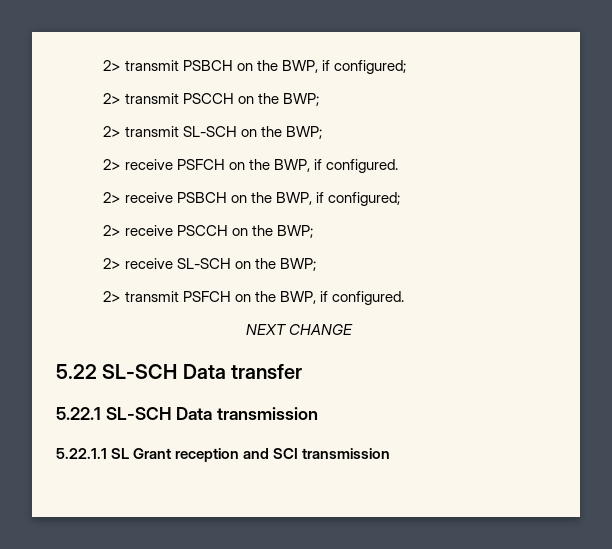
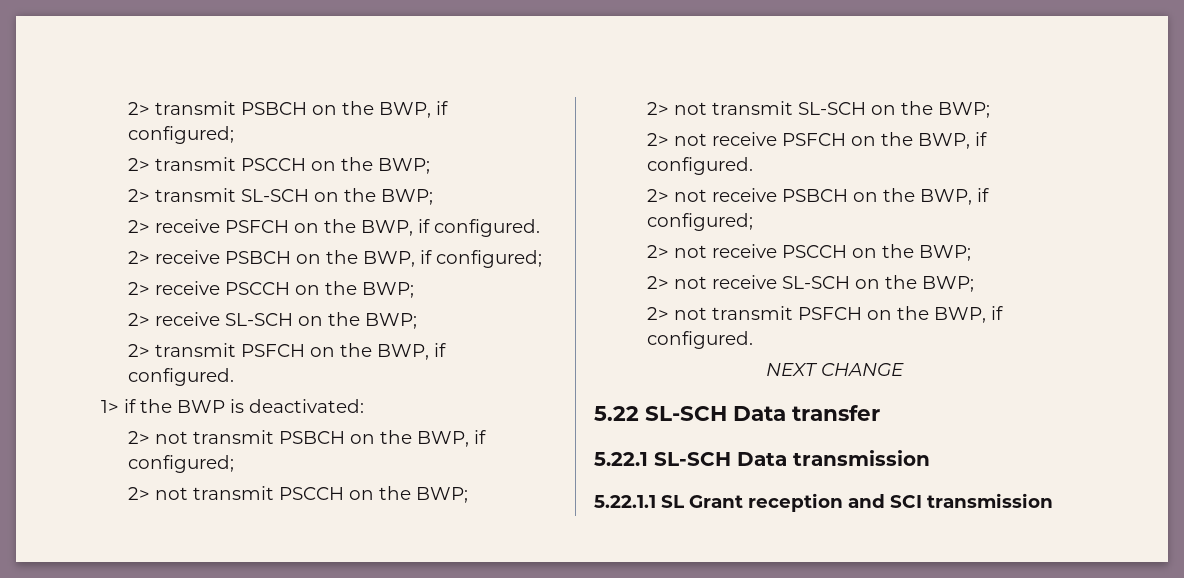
+ 1> if the BWP is deactivated:
+ 2> not transmit PSBCH on the BWP, if configured;
+ 2> not transmit PSCCH on the BWP;
+ 2> not transmit SL-SCH on the BWP;
+ 2> not receive PSFCH on the BWP, if configured.
+ 2> not receive PSBCH on the BWP, if configured;
+ 2> not receive PSCCH on the BWP;
+ 2> not receive SL-SCH on the BWP;
+ 2> not transmit PSFCH on the BWP, if configured.

